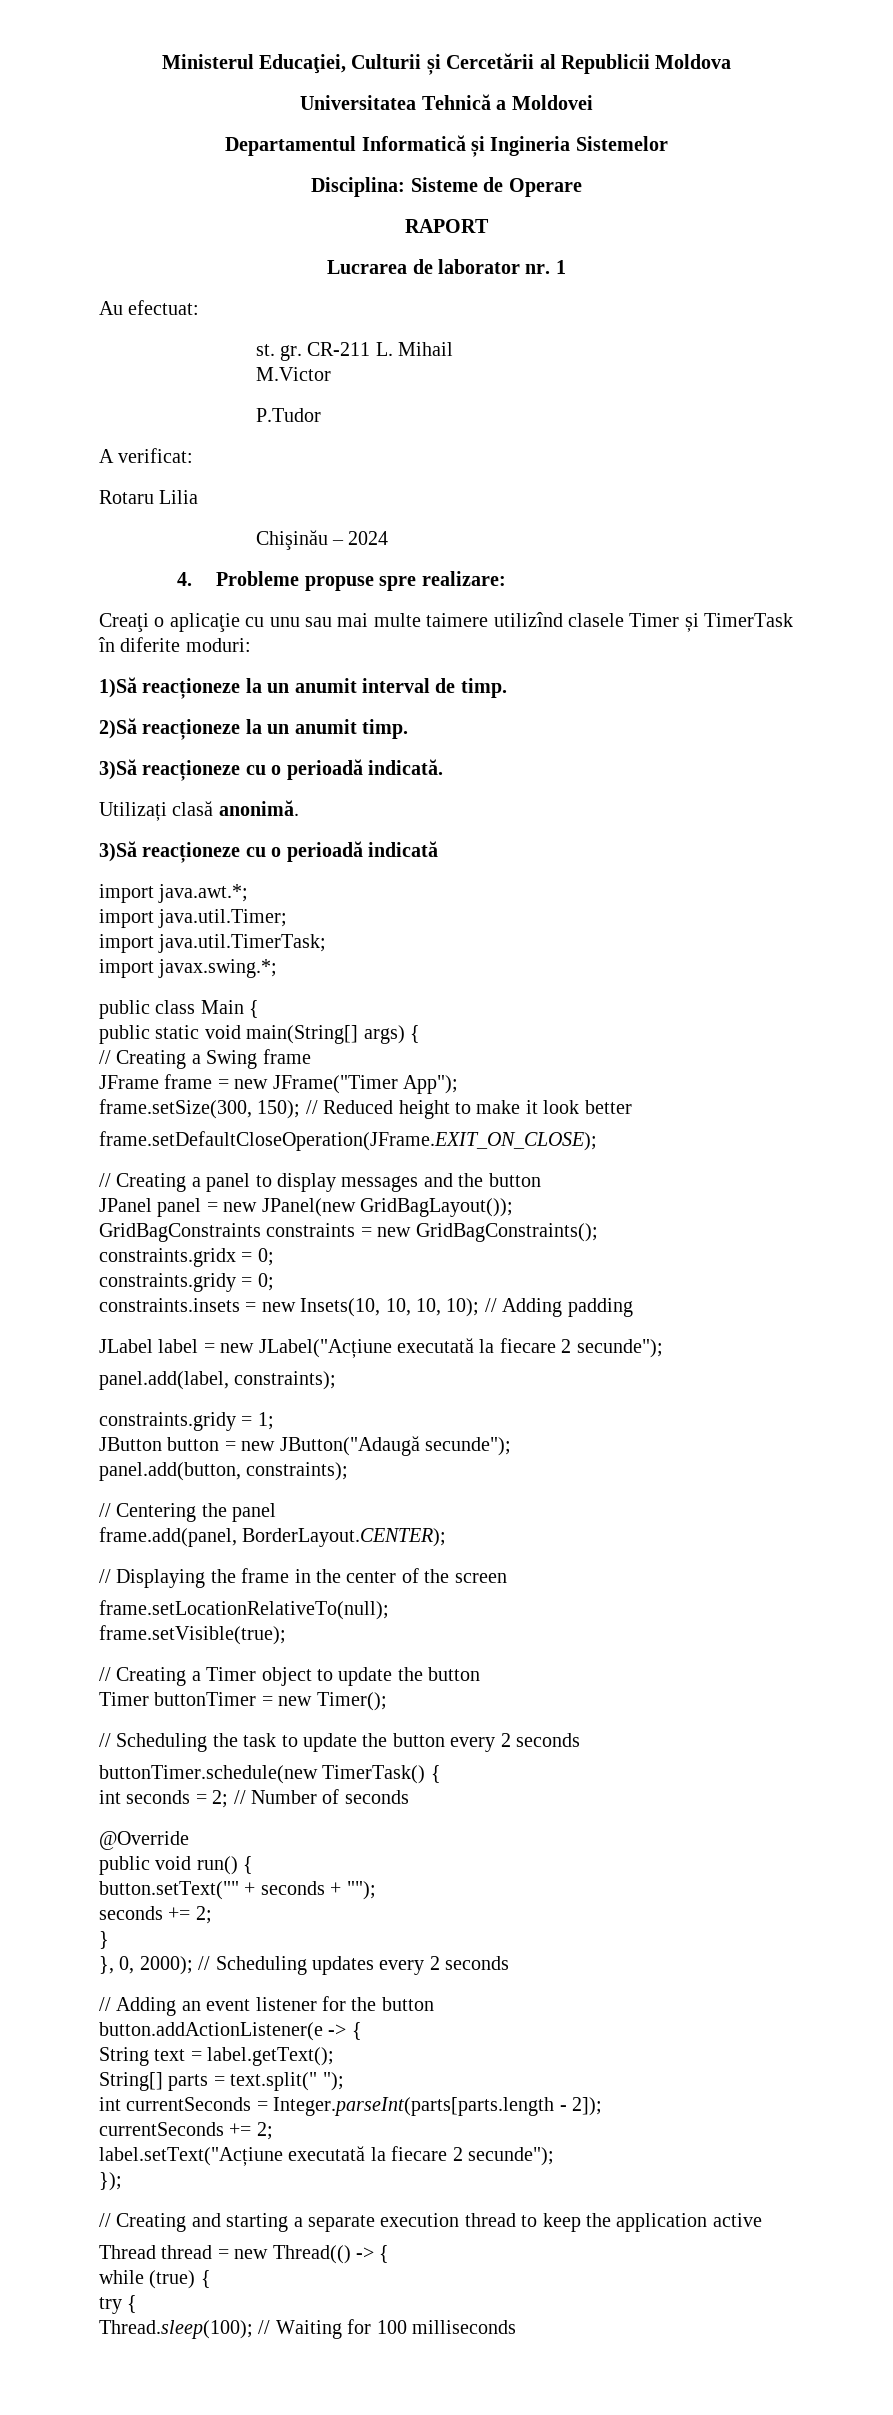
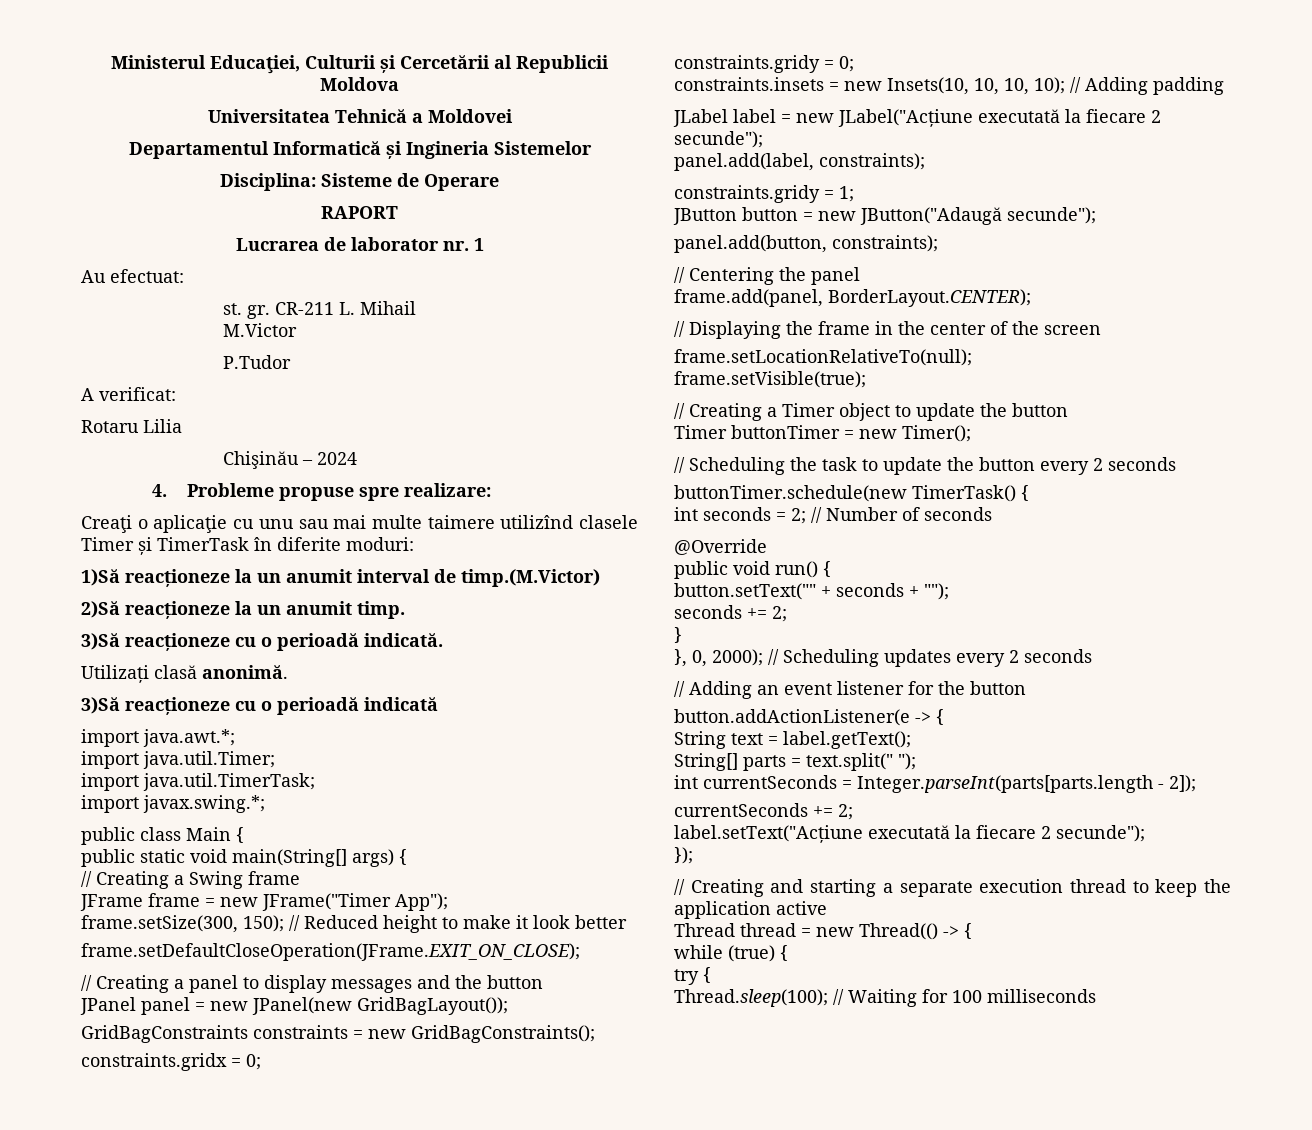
- 1)Să reacționeze la un anumit interval de timp.
+ 1)Să reacționeze la un anumit interval de timp.(M.Victor)

